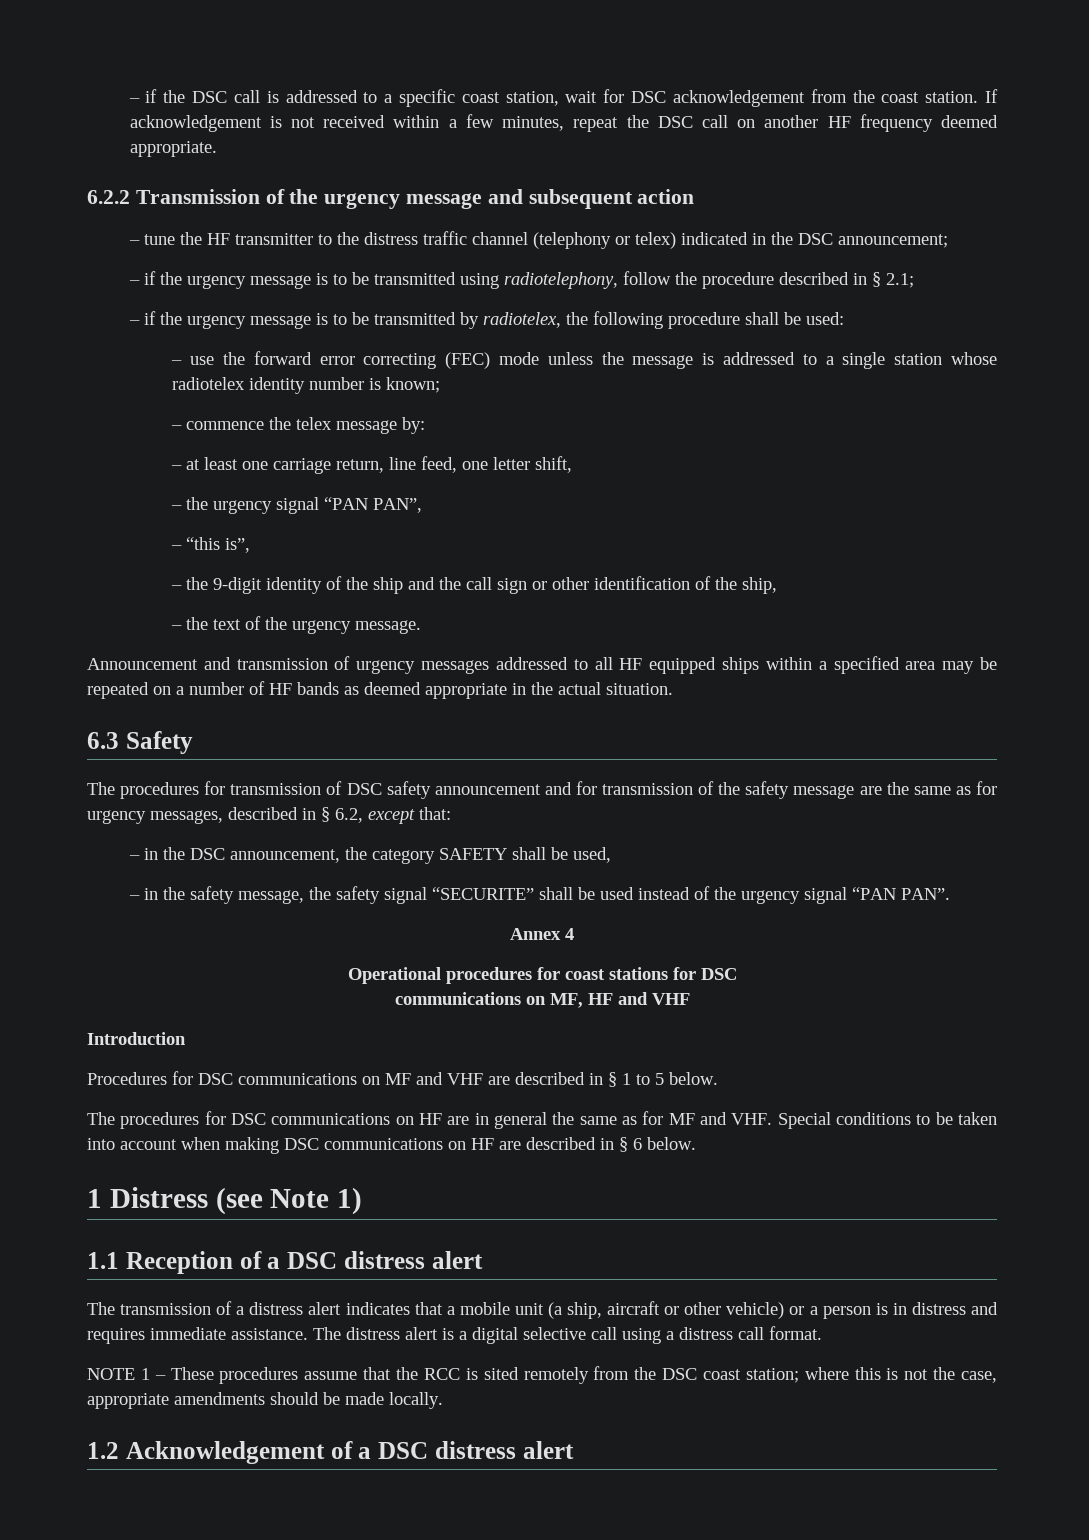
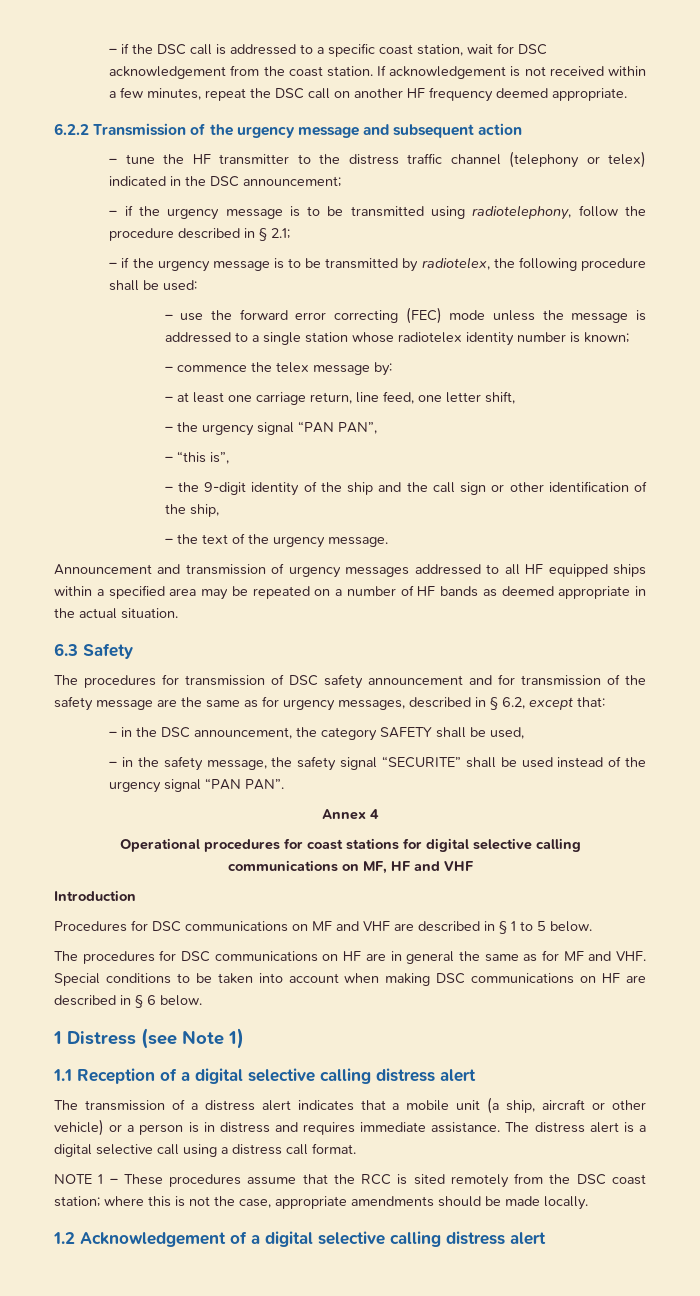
- Operational procedures for coast stations for DSC
+ Operational procedures for coast stations for digital selective calling
- 1.1 Reception of a DSC distress alert
+ 1.1 Reception of a digital selective calling distress alert
- 1.2 Acknowledgement of a DSC distress alert
+ 1.2 Acknowledgement of a digital selective calling distress alert

